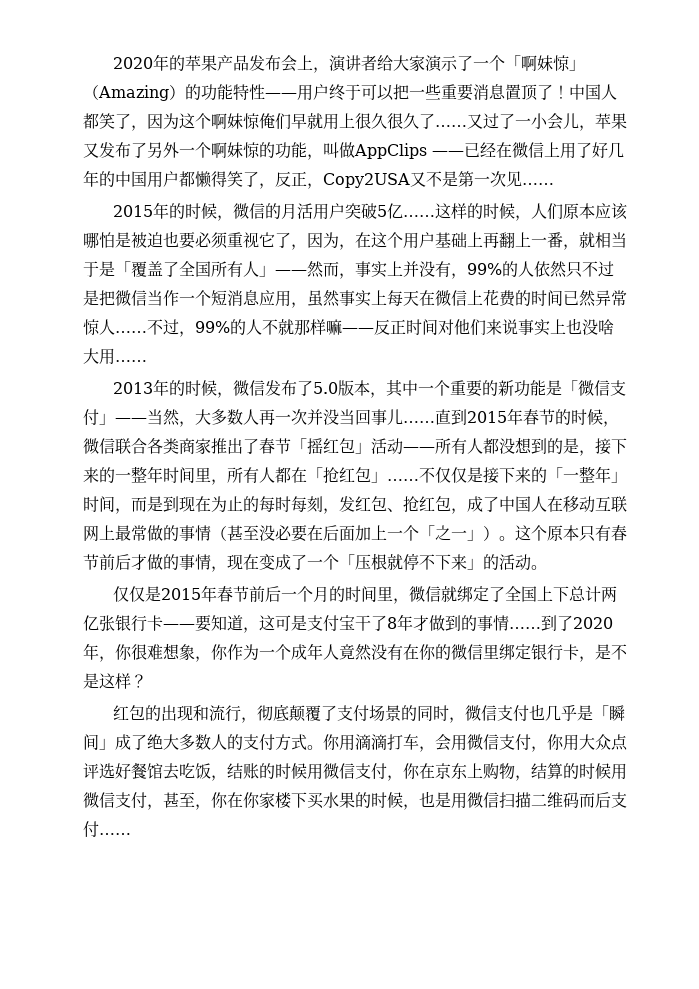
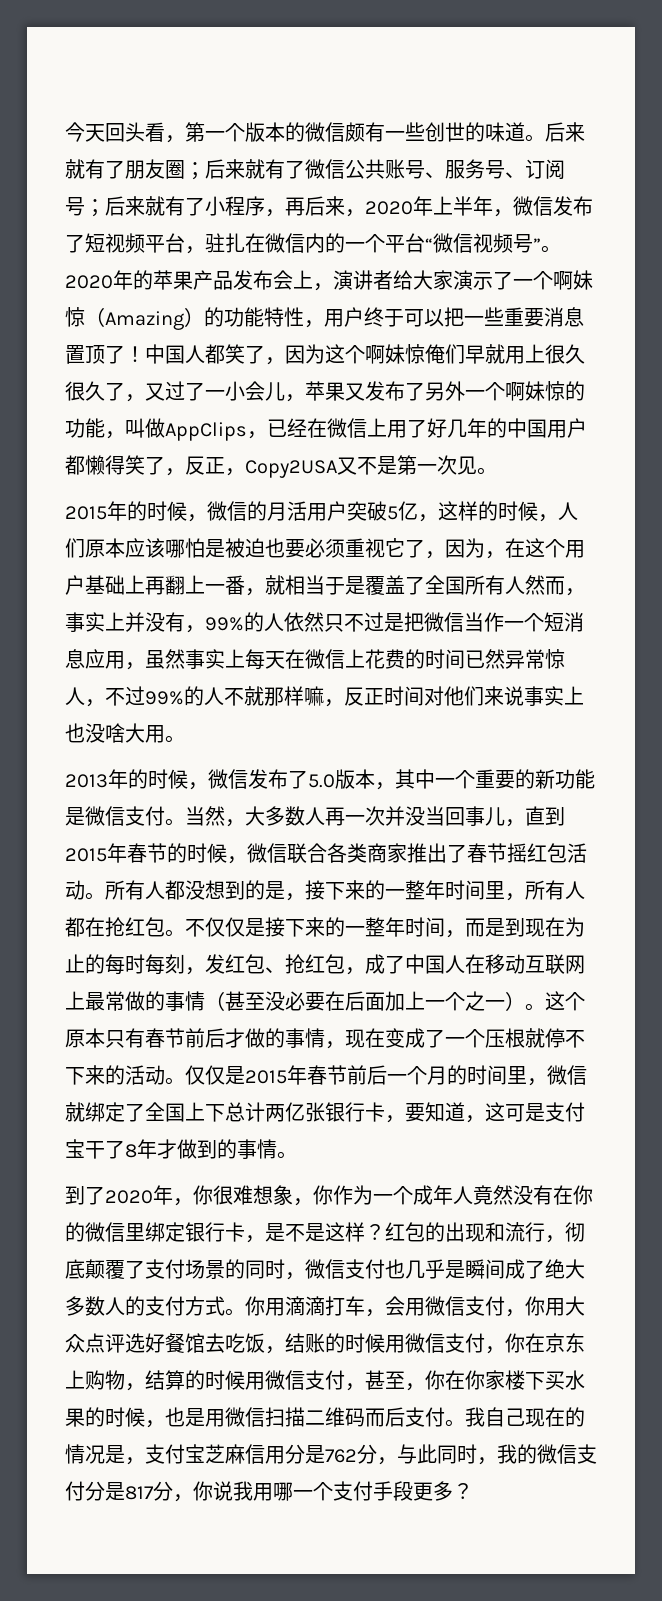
+ 今天回头看，第一个版本的微信颇有一些创世的味道。后来就有了朋友圈；后来就有了微信公共账号、服务号、订阅号；后来就有了小程序，再后来，2020年上半年，微信发布了短视频平台，驻扎在微信内的一个平台“微信视频号”。
- 2020年的苹果产品发布会上，演讲者给大家演示了一个「啊妹惊」（Amazing）的功能特性——用户终于可以把一些重要消息置顶了！
+ 2020年的苹果产品发布会上，演讲者给大家演示了一个啊妹惊（Amazing）的功能特性，用户终于可以把一些重要消息置顶了！
- 中国人都笑了，因为这个啊妹惊俺们早就用上很久很久了……又过了一小会儿，苹果又发布了另外一个啊妹惊的功能，叫做AppClips ——已经在微信上用了好几年的中国用户都懒得笑了，反正，Copy2USA又不是第一次见……
+ 中国人都笑了，因为这个啊妹惊俺们早就用上很久很久了，又过了一小会儿，苹果又发布了另外一个啊妹惊的功能，叫做AppClips，已经在微信上用了好几年的中国用户都懒得笑了，反正，Copy2USA又不是第一次见。
- 2015年的时候，微信的月活用户突破5亿……这样的时候，人们原本应该哪怕是被迫也要必须重视它了，因为，在这个用户基础上再翻上一番，就相当于是「覆盖了全国所有人」——然而，事实上并没有，99%的人依然只不过是把微信当作一个短消息应用，虽然事实上每天在微信上花费的时间已然异常惊人……不过，99%的人不就那样嘛——反正时间对他们来说事实上也没啥大用……
+ 2015年的时候，微信的月活用户突破5亿，这样的时候，人们原本应该哪怕是被迫也要必须重视它了，因为，在这个用户基础上再翻上一番，就相当于是覆盖了全国所有人然而，事实上并没有，99%的人依然只不过是把微信当作一个短消息应用，虽然事实上每天在微信上花费的时间已然异常惊人，不过99%的人不就那样嘛，反正时间对他们来说事实上也没啥大用。
- 2013年的时候，微信发布了5.0版本，其中一个重要的新功能是「微信支付」——当然，大多数人再一次并没当回事儿……直到2015年春节的时候，微信联合各类商家推出了春节「摇红包」活动——所有人都没想到的是，接下来的一整年时间里，所有人都在「抢红包」……
+ 2013年的时候，微信发布了5.0版本，其中一个重要的新功能是微信支付。当然，大多数人再一次并没当回事儿，直到2015年春节的时候，微信联合各类商家推出了春节摇红包活动。所有人都没想到的是，接下来的一整年时间里，所有人都在抢红包。
- 不仅仅是接下来的「一整年」时间，而是到现在为止的每时每刻，发红包、抢红包，成了中国人在移动互联网上最常做的事情（甚至没必要在后面加上一个「之一」）。
+ 不仅仅是接下来的一整年时间，而是到现在为止的每时每刻，发红包、抢红包，成了中国人在移动互联网上最常做的事情（甚至没必要在后面加上一个之一）。
- 这个原本只有春节前后才做的事情，现在变成了一个「压根就停不下来」的活动。
- 仅仅是2015年春节前后一个月的时间里，微信就绑定了全国上下总计两亿张银行卡——要知道，这可是支付宝干了8年才做到的事情……到了2020年，你很难想象，你作为一个成年人竟然没有在你的微信里绑定银行卡，是不是这样？
- 红包的出现和流行，彻底颠覆了支付场景的同时，微信支付也几乎是「瞬间」成了绝大多数人的支付方式。
+ 这个原本只有春节前后才做的事情，现在变成了一个压根就停不下来的活动。仅仅是2015年春节前后一个月的时间里，微信就绑定了全国上下总计两亿张银行卡，要知道，这可是支付宝干了8年才做到的事情。
+ 到了2020年，你很难想象，你作为一个成年人竟然没有在你的微信里绑定银行卡，是不是这样？红包的出现和流行，彻底颠覆了支付场景的同时，微信支付也几乎是瞬间成了绝大多数人的支付方式。
- 你用滴滴打车，会用微信支付，你用大众点评选好餐馆去吃饭，结账的时候用微信支付，你在京东上购物，结算的时候用微信支付，甚至，你在你家楼下买水果的时候，也是用微信扫描二维码而后支付……
+ 你用滴滴打车，会用微信支付，你用大众点评选好餐馆去吃饭，结账的时候用微信支付，你在京东上购物，结算的时候用微信支付，甚至，你在你家楼下买水果的时候，也是用微信扫描二维码而后支付。我自己现在的情况是，支付宝芝麻信用分是762分，与此同时，我的微信支付分是817分，你说我用哪一个支付手段更多？

